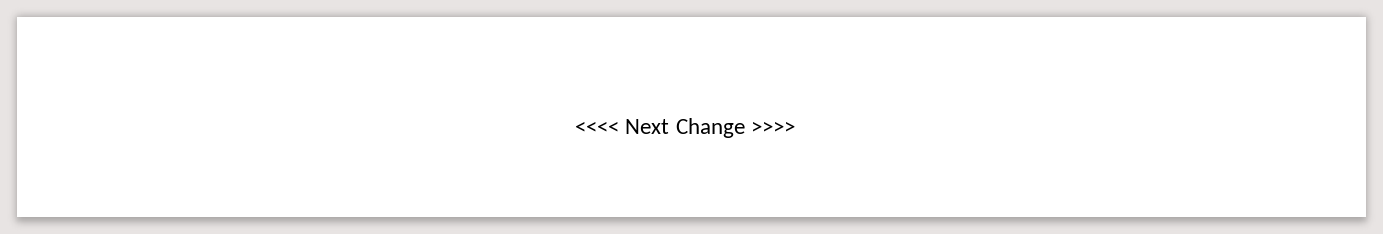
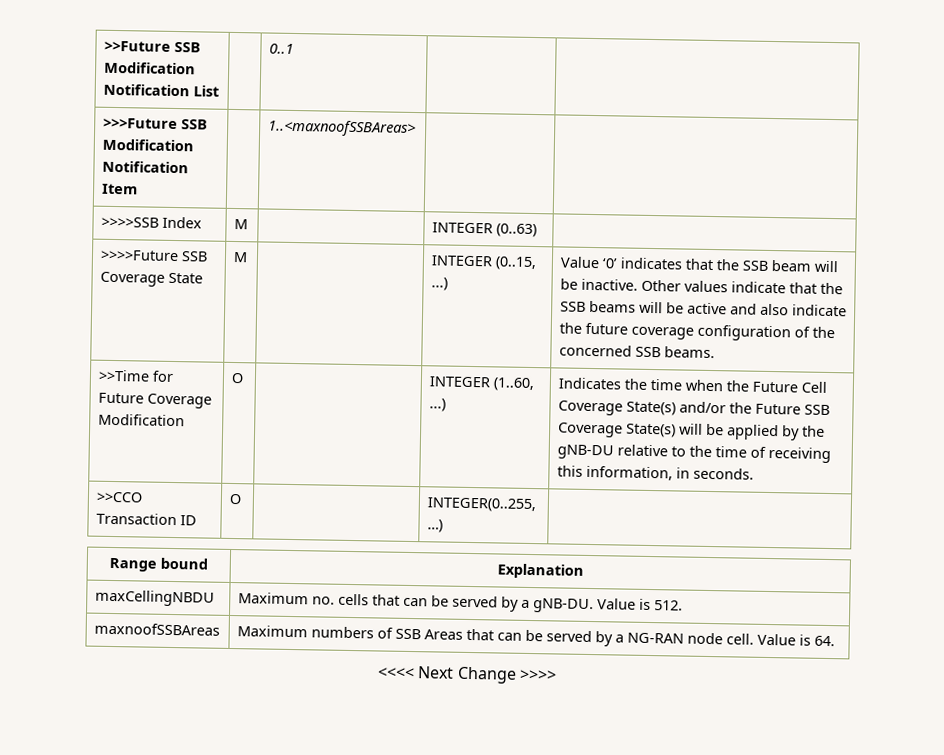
+ >>Future SSB Modification Notification List | | 0..1 | |
+ >>>Future SSB Modification Notification Item | | 1..<maxnoofSSBAreas> | |
+ >>>>SSB Index | M | | INTEGER (0..63) |
+ >>>>Future SSB Coverage State | M | | INTEGER (0..15, ...) | Value ‘0’ indicates that the SSB beam will be inactive. Other values indicate that the SSB beams will be active and also indicate the future coverage configuration of the concerned SSB beams.
+ >>Time for Future Coverage Modification | O | | INTEGER (1..60, ...) | Indicates the time when the Future Cell Coverage State(s) and/or the Future SSB Coverage State(s) will be applied by the gNB-DU relative to the time of receiving this information, in seconds.
+ >>CCO Transaction ID | O | | INTEGER(0..255, …) |
+ Range bound | Explanation
+ maxCellingNBDU | Maximum no. cells that can be served by a gNB-DU. Value is 512.
+ maxnoofSSBAreas | Maximum numbers of SSB Areas that can be served by a NG-RAN node cell. Value is 64.

